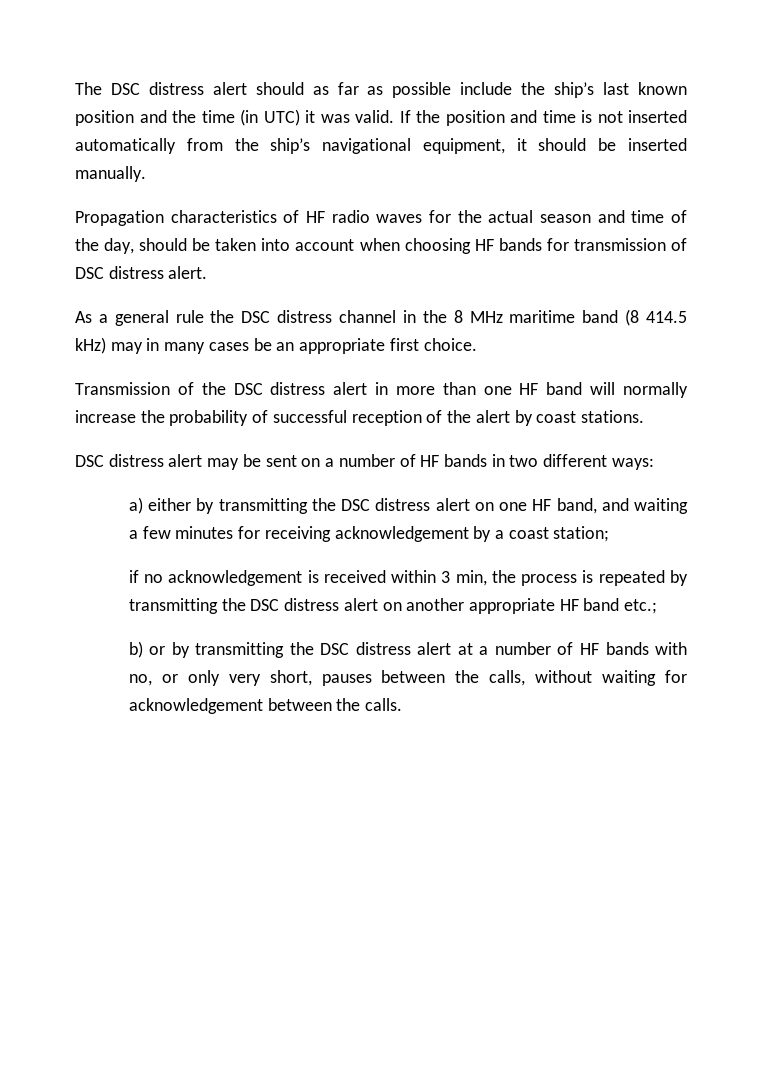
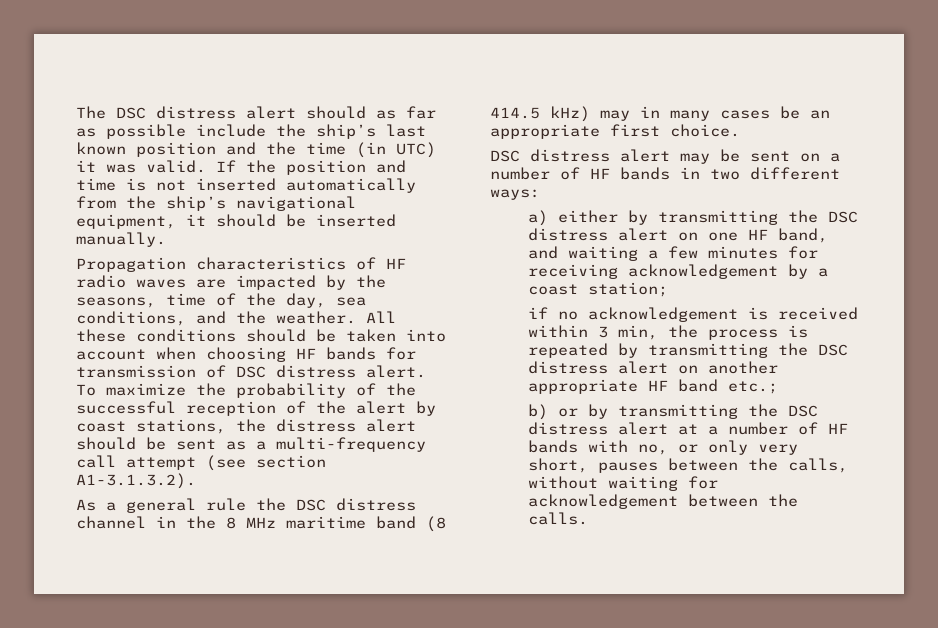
- Propagation characteristics of HF radio waves for the actual season and time of the day, should be taken into account when choosing HF bands for transmission of DSC distress alert.
+ Propagation characteristics of HF radio waves are impacted by the seasons, time of the day, sea conditions, and the weather. All these conditions should be taken into account when choosing HF bands for transmission of DSC distress alert. To maximize the probability of the successful reception of the alert by coast stations, the distress alert should be sent as a multi-frequency call attempt (see section A1-3.1.3.2).
- Transmission of the DSC distress alert in more than one HF band will normally increase the probability of successful reception of the alert by coast stations.

